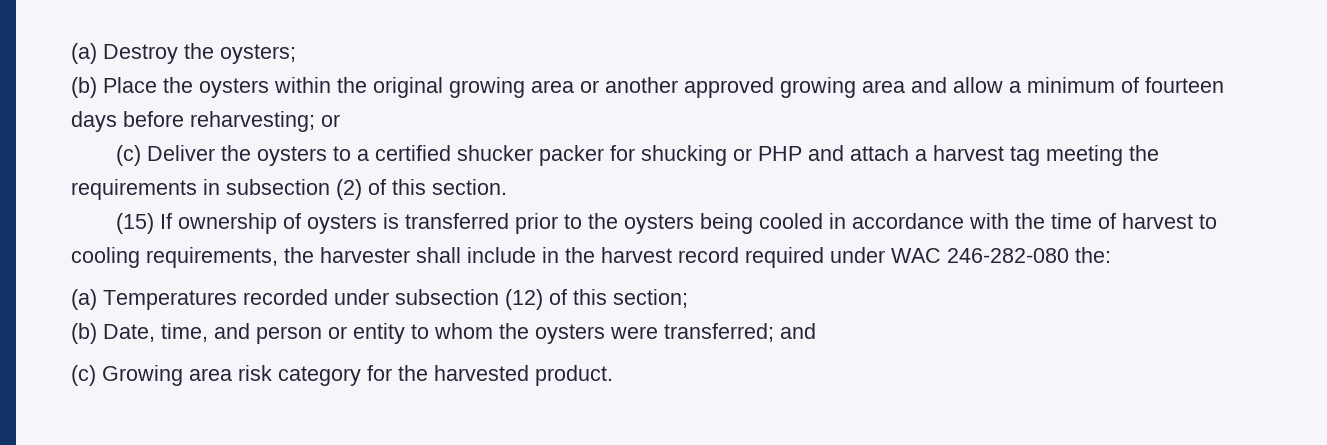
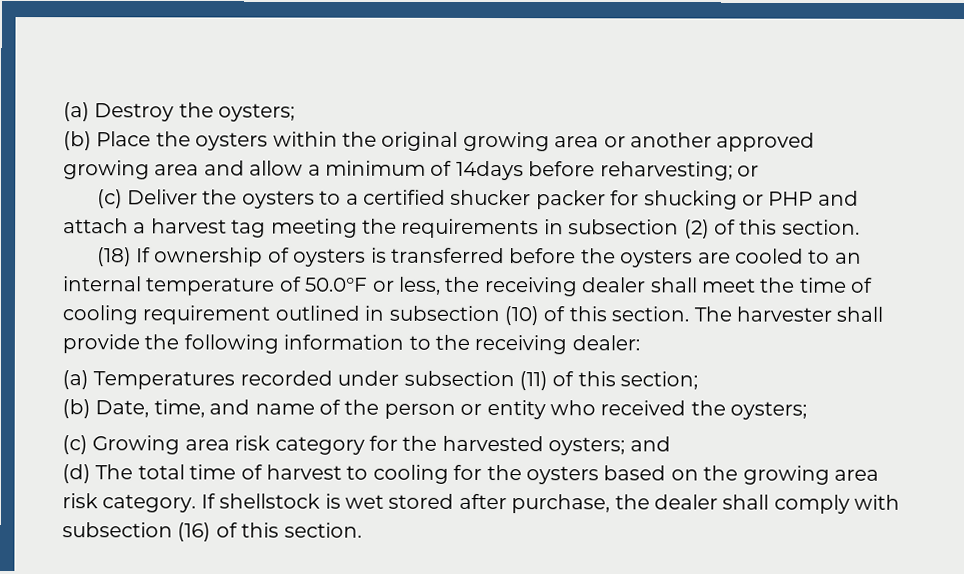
- (b) Place the oysters within the original growing area or another approved growing area and allow a minimum of fourteen days before reharvesting; or
+ (b) Place the oysters within the original growing area or another approved growing area and allow a minimum of 14days before reharvesting; or
- (15) If ownership of oysters is transferred prior to the oysters being cooled in accordance with the time of harvest to cooling requirements, the harvester shall include in the harvest record required under WAC 246-282-080 the:
+ (18) If ownership of oysters is transferred before the oysters are cooled to an internal temperature of 50.0°F or less, the receiving dealer shall meet the time of cooling requirement outlined in subsection (10) of this section. The harvester shall provide the following information to the receiving dealer:
- (a) Temperatures recorded under subsection (12) of this section;
+ (a) Temperatures recorded under subsection (11) of this section;
- (b) Date, time, and person or entity to whom the oysters were transferred; and
+ (b) Date, time, and name of the person or entity who received the oysters;
- (c) Growing area risk category for the harvested product.
+ (c) Growing area risk category for the harvested oysters; and
+ (d) The total time of harvest to cooling for the oysters based on the growing area risk category. If shellstock is wet stored after purchase, the dealer shall comply with subsection (16) of this section.

